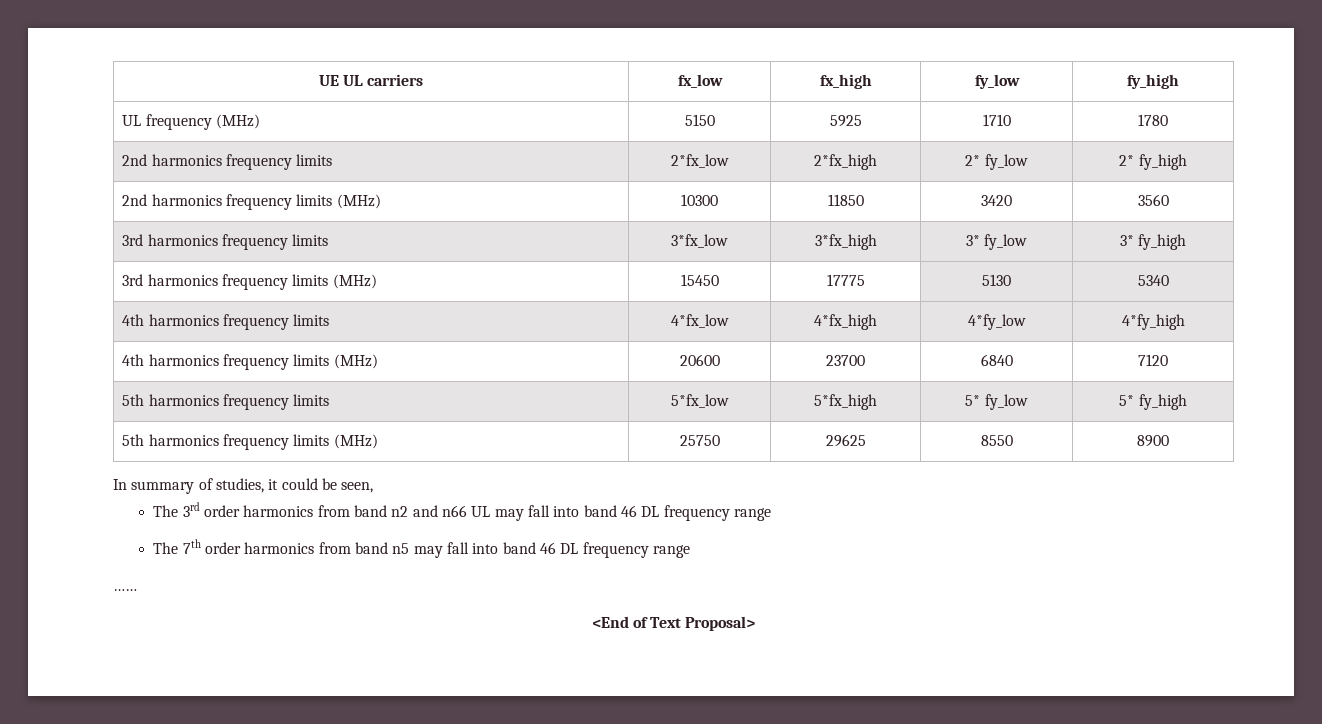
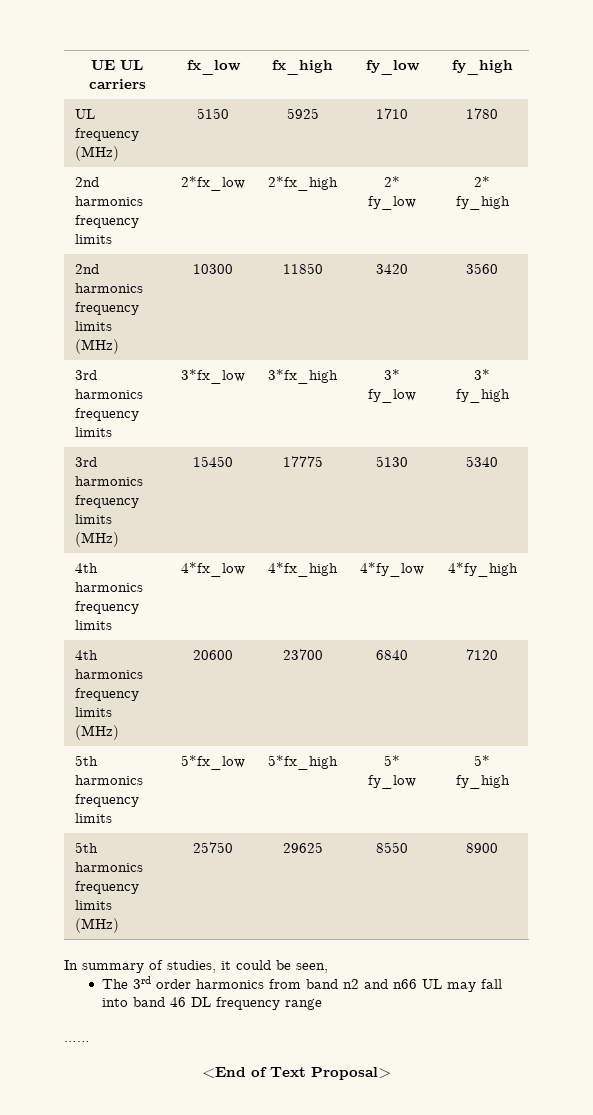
- The 7th order harmonics from band n5 may fall into band 46 DL frequency range

